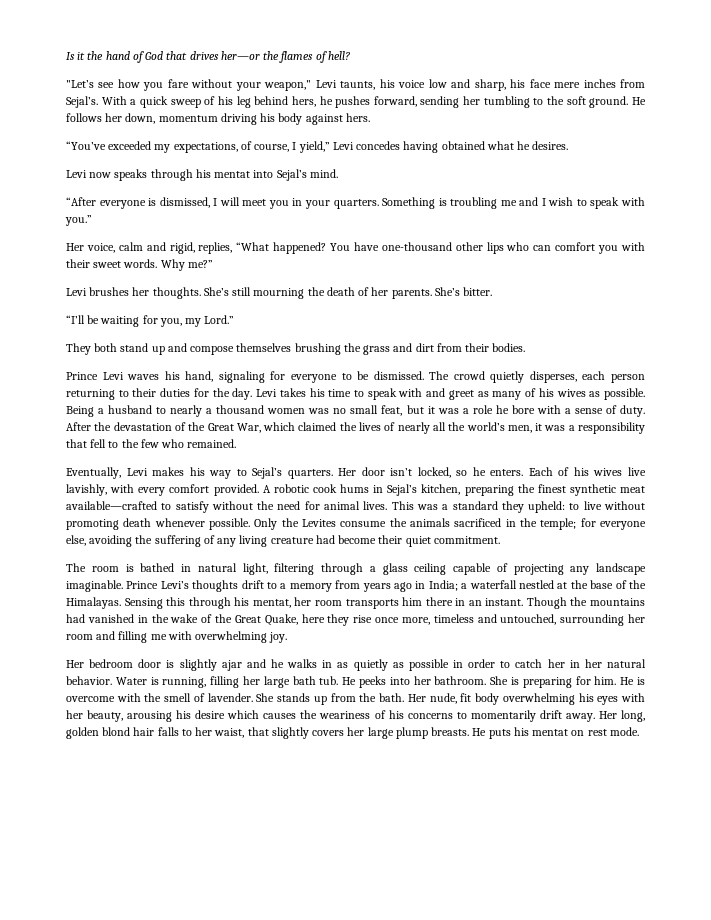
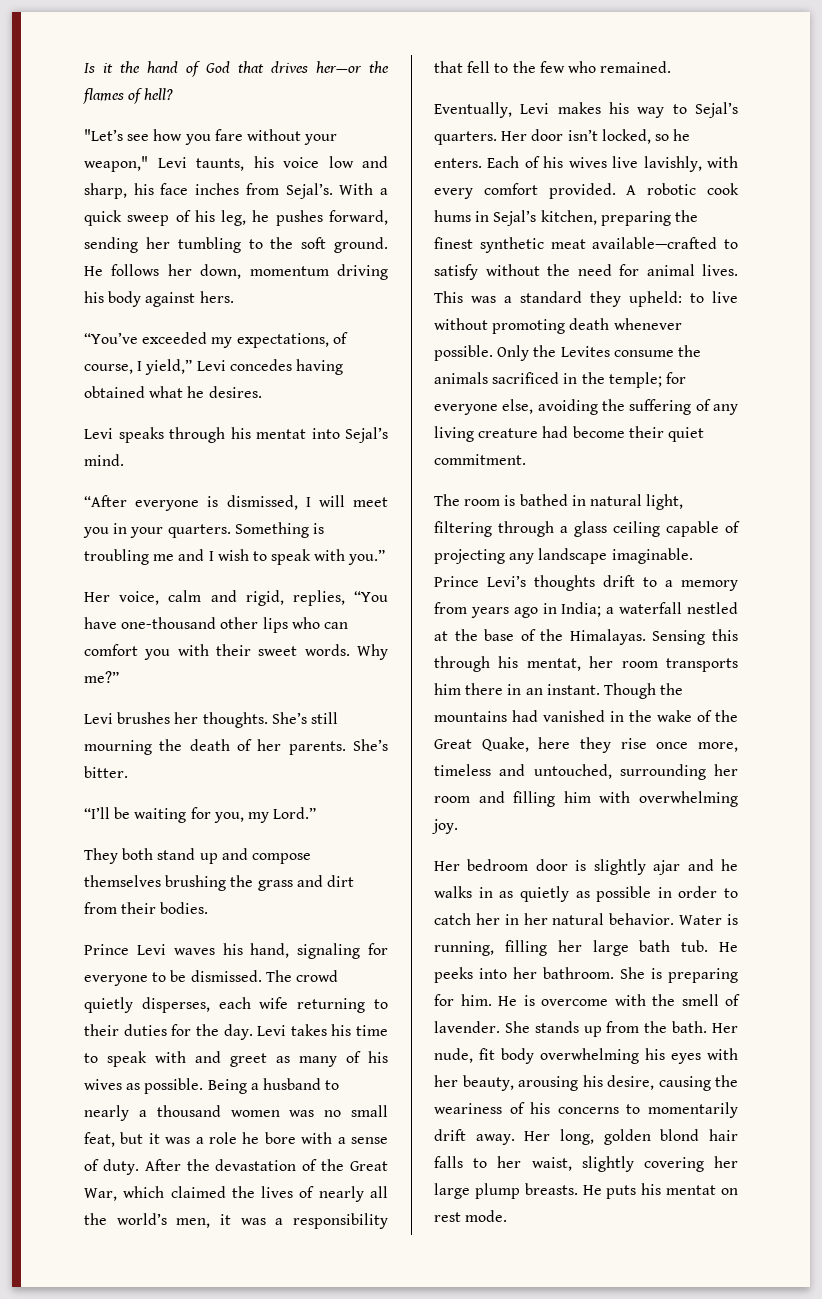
- "Let’s see how you fare without your weapon," Levi taunts, his voice low and sharp, his face mere inches from Sejal’s.
+ "Let’s see how you fare without your weapon," Levi taunts, his voice low and sharp, his face inches from Sejal’s.
- With a quick sweep of his leg behind hers, he pushes forward, sending her tumbling to the soft ground.
+ With a quick sweep of his leg, he pushes forward, sending her tumbling to the soft ground.
- Levi now speaks through his mentat into Sejal’s mind.
+ Levi speaks through his mentat into Sejal’s mind.
- Her voice, calm and rigid, replies, “What happened? You have one-thousand other lips who can comfort you with their sweet words.
+ Her voice, calm and rigid, replies, “You have one-thousand other lips who can comfort you with their sweet words.
- The crowd quietly disperses, each person returning to their duties for the day.
+ The crowd quietly disperses, each wife returning to their duties for the day.
- Though the mountains had vanished in the wake of the Great Quake, here they rise once more, timeless and untouched, surrounding her room and filling me with overwhelming joy.
+ Though the mountains had vanished in the wake of the Great Quake, here they rise once more, timeless and untouched, surrounding her room and filling him with overwhelming joy.
- Her nude, fit body overwhelming his eyes with her beauty, arousing his desire which causes the weariness of his concerns to momentarily drift away.
+ Her nude, fit body overwhelming his eyes with her beauty, arousing his desire, causing the weariness of his concerns to momentarily drift away.
- Her long, golden blond hair falls to her waist, that slightly covers her large plump breasts.
+ Her long, golden blond hair falls to her waist, slightly covering her large plump breasts.

